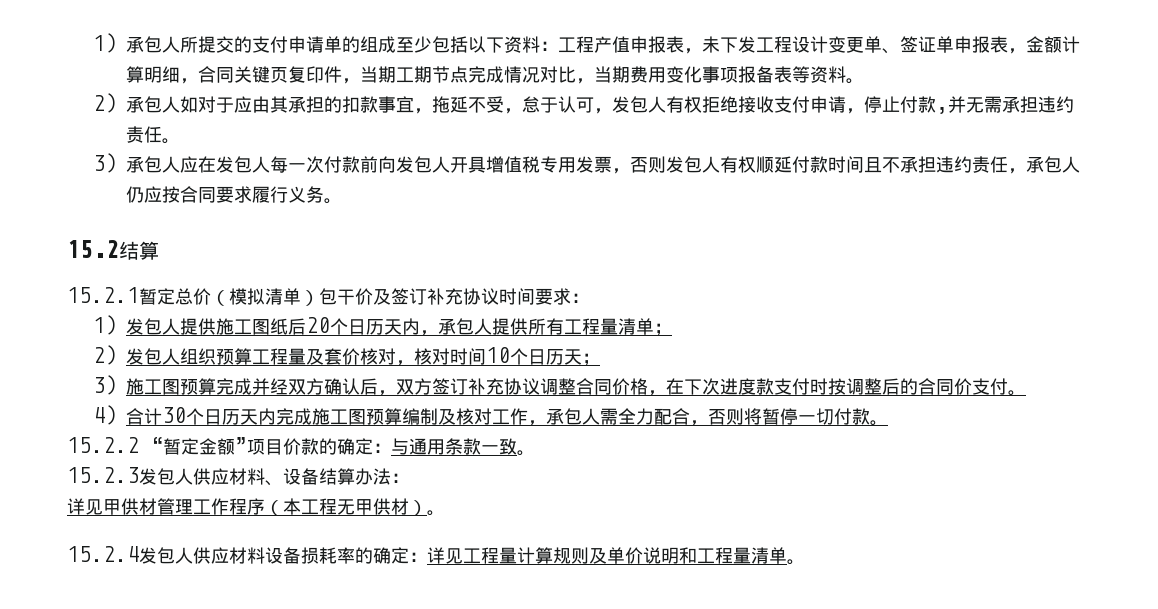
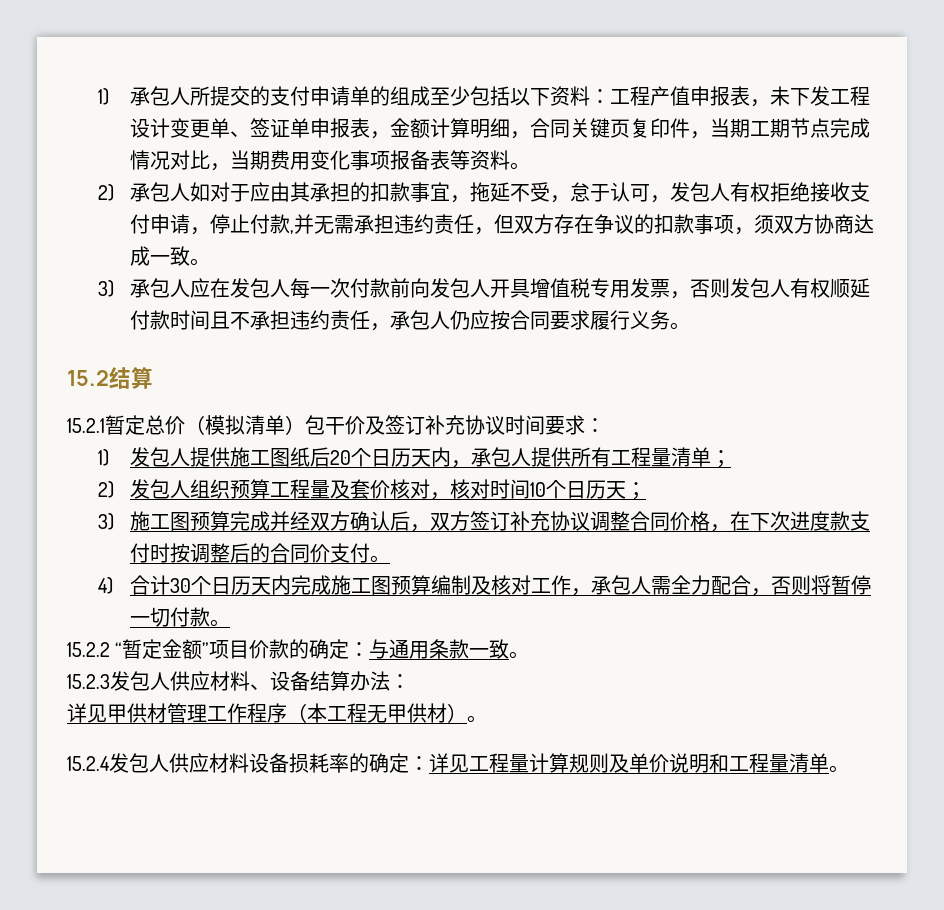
- 2)承包人如对于应由其承担的扣款事宜，拖延不受，怠于认可，发包人有权拒绝接收支付申请，停止付款,并无需承担违约责任。
+ 2)承包人如对于应由其承担的扣款事宜，拖延不受，怠于认可，发包人有权拒绝接收支付申请，停止付款,并无需承担违约责任，但双方存在争议的扣款事项，须双方协商达成一致。

